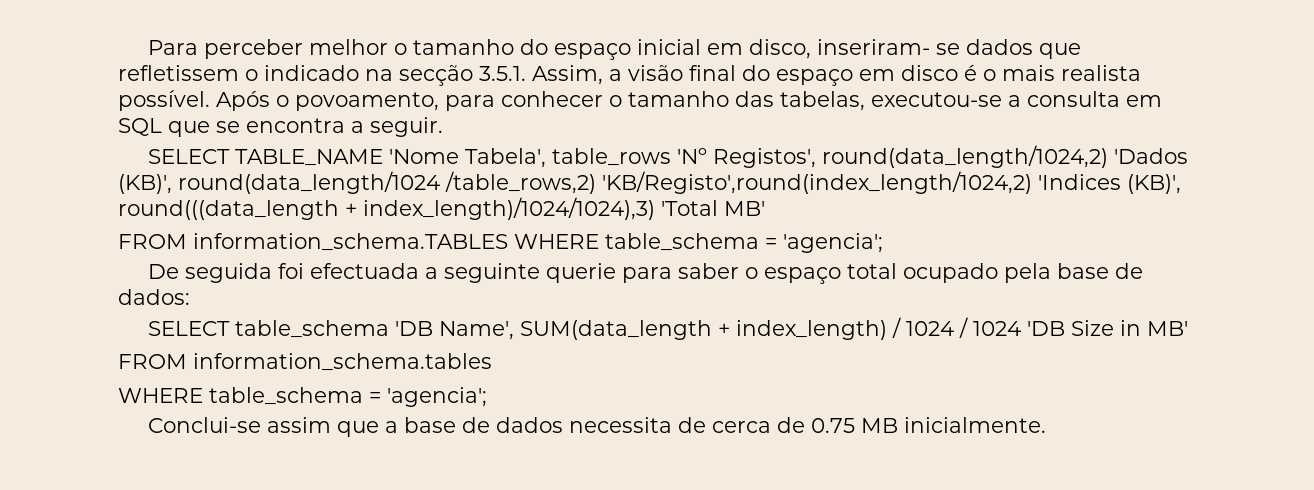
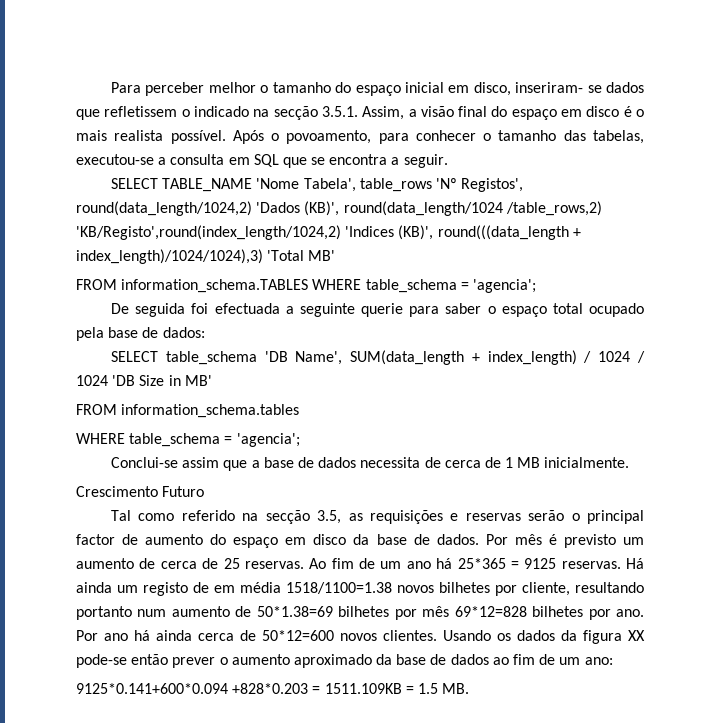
- Conclui-se assim que a base de dados necessita de cerca de 0.75 MB inicialmente.
+ Conclui-se assim que a base de dados necessita de cerca de 1 MB inicialmente.
+ Crescimento Futuro
+ Tal como referido na secção 3.5, as requisições e reservas serão o principal factor de aumento do espaço em disco da base de dados. Por mês é previsto um aumento de cerca de 25 reservas. Ao fim de um ano há 25*365 = 9125 reservas. Há ainda um registo de em média 1518/1100=1.38 novos bilhetes por cliente, resultando portanto num aumento de 50*1.38=69 bilhetes por mês 69*12=828 bilhetes por ano. Por ano há ainda cerca de 50*12=600 novos clientes. Usando os dados da figura XX pode-se então prever o aumento aproximado da base de dados ao fim de um ano:
+ 9125*0.141+600*0.094 +828*0.203 = 1511.109KB = 1.5 MB.

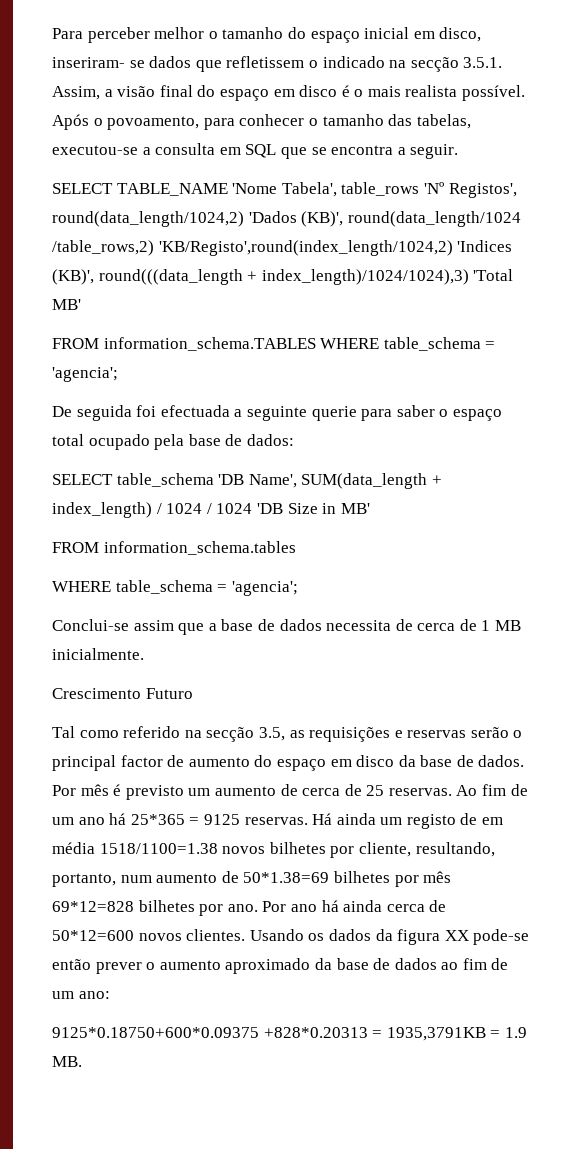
- Há ainda um registo de em média 1518/1100=1.38 novos bilhetes por cliente, resultando portanto num aumento de 50*1.38=69 bilhetes por mês 69*12=828 bilhetes por ano.
+ Há ainda um registo de em média 1518/1100=1.38 novos bilhetes por cliente, resultando, portanto, num aumento de 50*1.38=69 bilhetes por mês 69*12=828 bilhetes por ano.
- 9125*0.141+600*0.094 +828*0.203 = 1511.109KB = 1.5 MB.
+ 9125*0.18750+600*0.09375 +828*0.20313 = 1935,3791KB = 1.9 MB.

